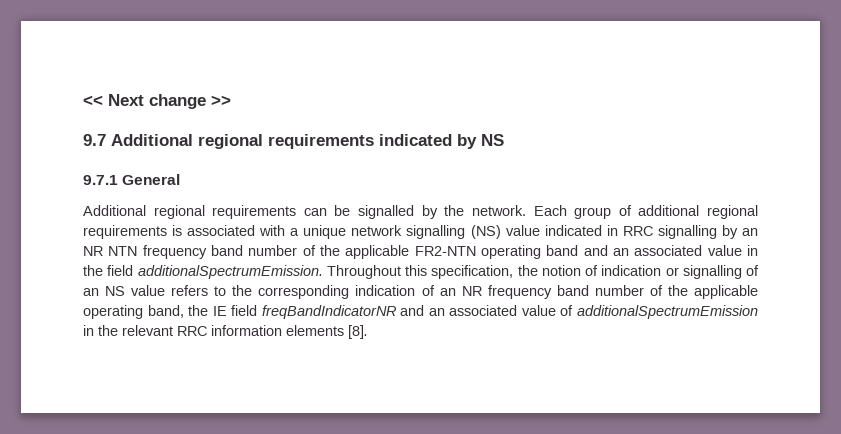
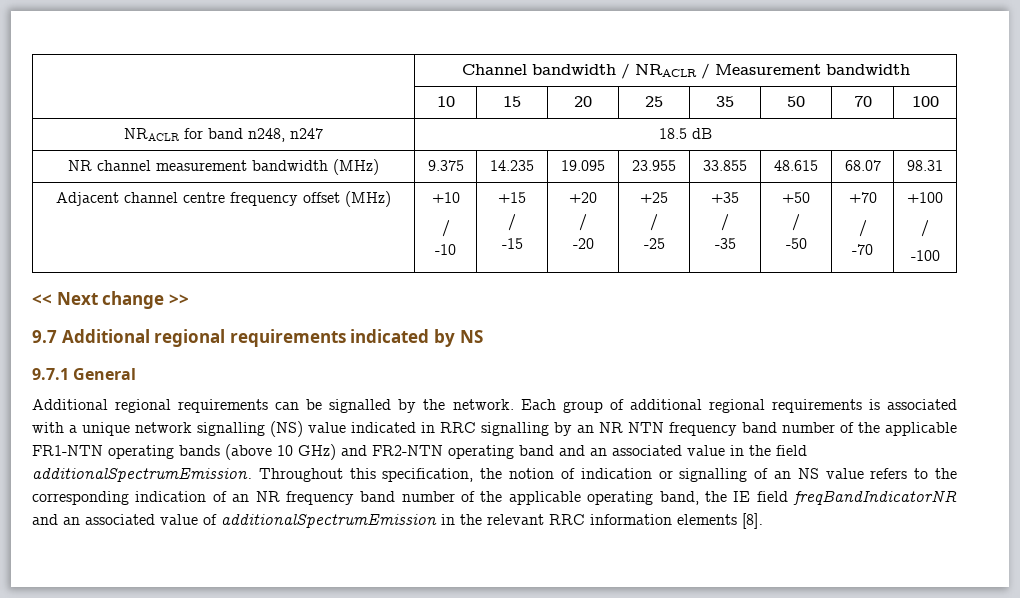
+ | Channel bandwidth / NRACLR / Measurement bandwidth
+ | 10 | 15 | 20 | 25 | 35 | 50 | 70 | 100
+ NRACLR for band n248, n247 | 18.5 dB
+ NR channel measurement bandwidth (MHz) | 9.375 | 14.235 | 19.095 | 23.955 | 33.855 | 48.615 | 68.07 | 98.31
+ Adjacent channel centre frequency offset (MHz) | +10
+ /
+ -10 | +15
+ /
+ -15 | +20
+ /
+ -20 | +25
+ /
+ -25 | +35
+ /
+ -35 | +50
+ /
+ -50 | +70
+ /
+ -70 | +100
+ /
+ -100
- Each group of additional regional requirements is associated with a unique network signalling (NS) value indicated in RRC signalling by an NR NTN frequency band number of the applicable FR2-NTN operating band and an associated value in the field additionalSpectrumEmission.
+ Each group of additional regional requirements is associated with a unique network signalling (NS) value indicated in RRC signalling by an NR NTN frequency band number of the applicable FR1-NTN operating bands (above 10 GHz) and FR2-NTN operating band and an associated value in the field additionalSpectrumEmission.

